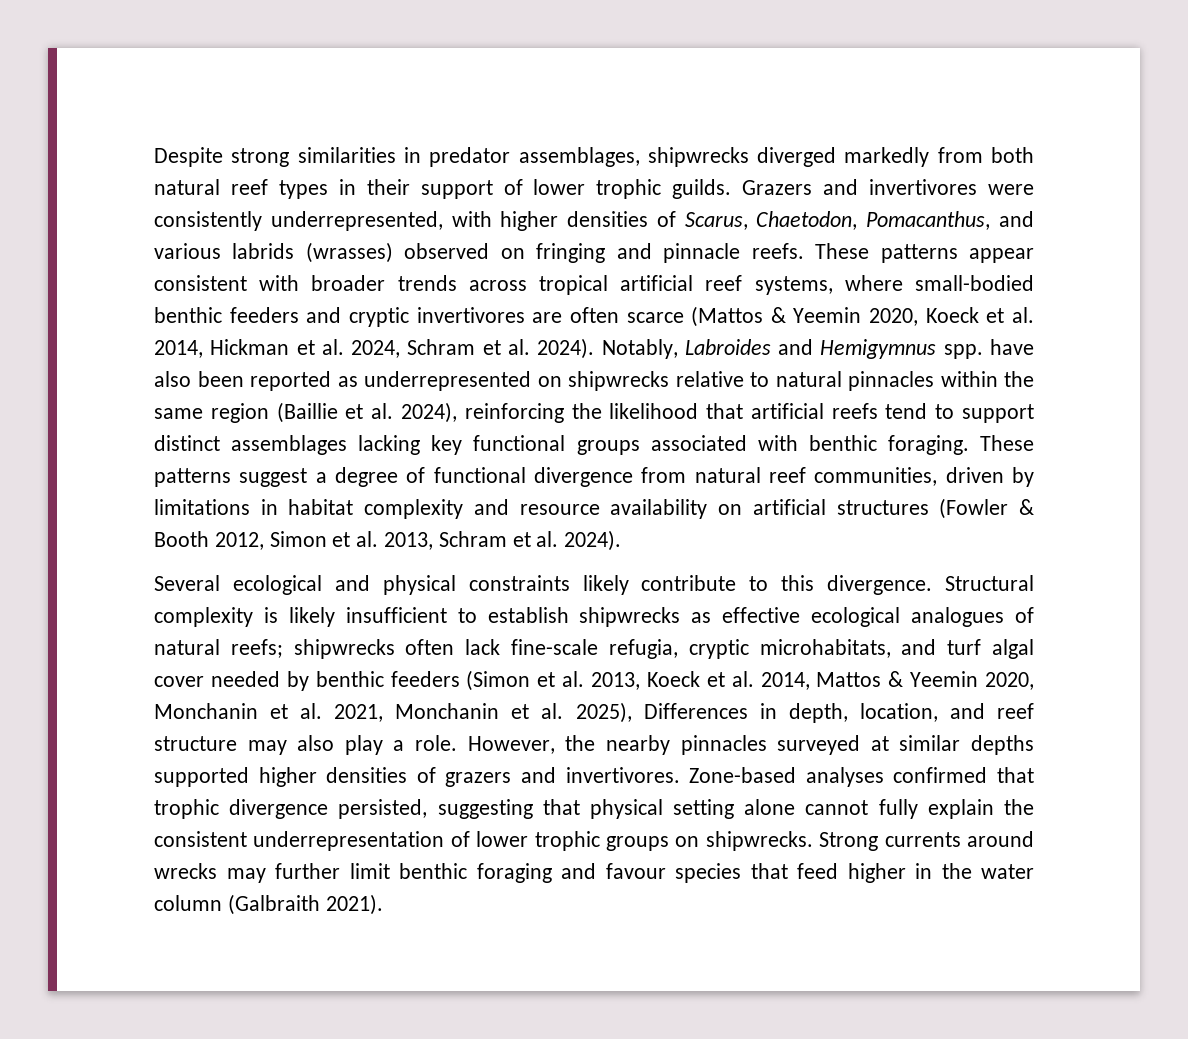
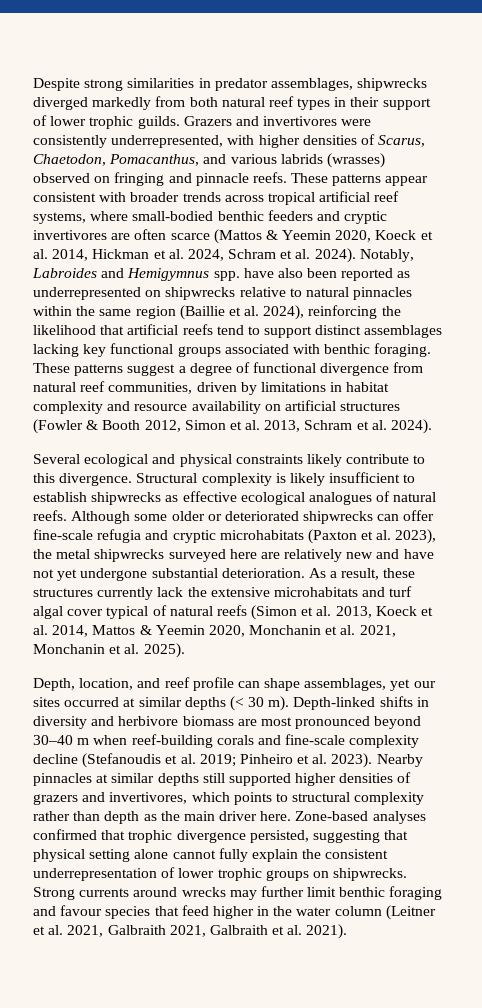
- Structural complexity is likely insufficient to establish shipwrecks as effective ecological analogues of natural reefs; shipwrecks often lack fine-scale refugia, cryptic microhabitats, and turf algal cover needed by benthic feeders (Simon et al. 2013, Koeck et al. 2014, Mattos & Yeemin 2020, Monchanin et al. 2021, Monchanin et al. 2025), Differences in depth, location, and reef structure may also play a role. However, the nearby pinnacles surveyed at similar depths supported higher densities of grazers and invertivores.
+ Structural complexity is likely insufficient to establish shipwrecks as effective ecological analogues of natural reefs. Although some older or deteriorated shipwrecks can offer fine-scale refugia and cryptic microhabitats (Paxton et al. 2023), the metal shipwrecks surveyed here are relatively new and have not yet undergone substantial deterioration. As a result, these structures currently lack the extensive microhabitats and turf algal cover typical of natural reefs (Simon et al. 2013, Koeck et al. 2014, Mattos & Yeemin 2020, Monchanin et al. 2021, Monchanin et al. 2025).
+ Depth, location, and reef profile can shape assemblages, yet our sites occurred at similar depths (< 30 m). Depth-linked shifts in diversity and herbivore biomass are most pronounced beyond 30–40 m when reef-building corals and fine-scale complexity decline (Stefanoudis et al. 2019; Pinheiro et al. 2023). Nearby pinnacles at similar depths still supported higher densities of grazers and invertivores, which points to structural complexity rather than depth as the main driver here.
- Strong currents around wrecks may further limit benthic foraging and favour species that feed higher in the water column (Galbraith 2021).
+ Strong currents around wrecks may further limit benthic foraging and favour species that feed higher in the water column (Leitner et al. 2021, Galbraith 2021, Galbraith et al. 2021).

